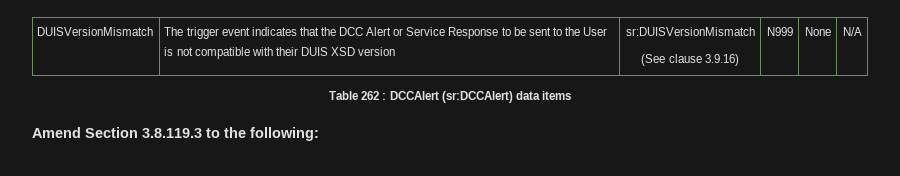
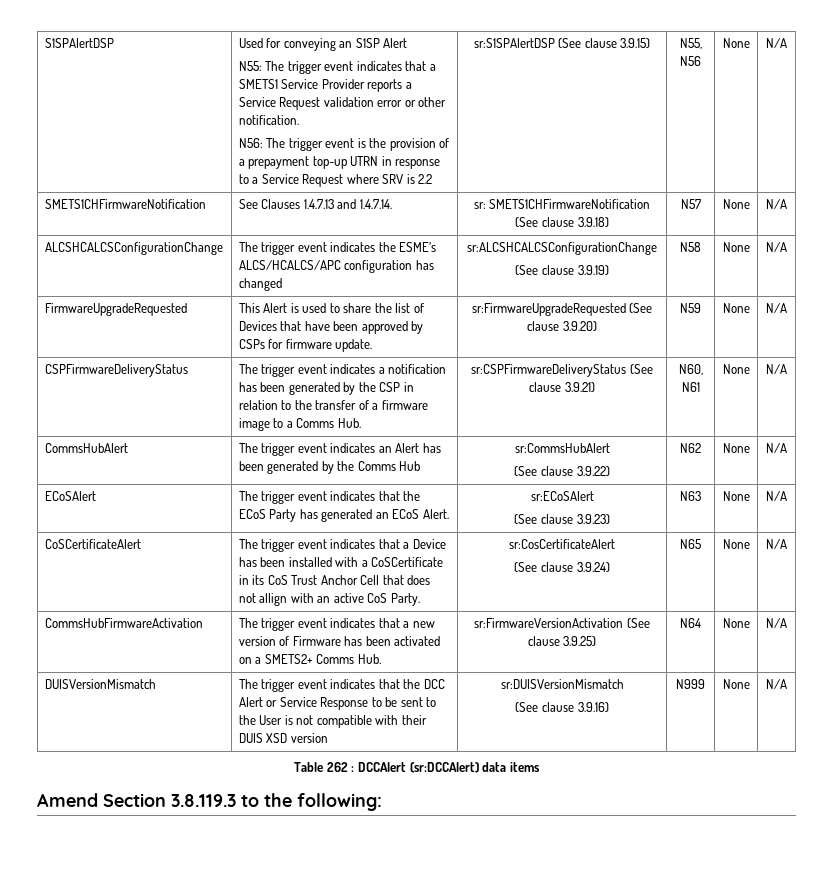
+ S1SPAlertDSP | Used for conveying an S1SP Alert
+ N55: The trigger event indicates that a SMETS1 Service Provider reports a Service Request validation error or other notification.
+ N56: The trigger event is the provision of a prepayment top-up UTRN in response to a Service Request where SRV is 2.2 | sr:S1SPAlertDSP (See clause 3.9.15) | N55, N56 | None | N/A
+ SMETS1CHFirmwareNotification | See Clauses 1.4.7.13 and 1.4.7.14. | sr: SMETS1CHFirmwareNotification (See clause 3.9.18) | N57 | None | N/A
+ ALCSHCALCSConfigurationChange | The trigger event indicates the ESME’s ALCS/HCALCS/APC configuration has changed | sr:ALCSHCALCSConfigurationChange
+ (See clause 3.9.19) | N58 | None | N/A
+ FirmwareUpgradeRequested | This Alert is used to share the list of Devices that have been approved by CSPs for firmware update. | sr:FirmwareUpgradeRequested (See clause 3.9.20) | N59 | None | N/A
+ CSPFirmwareDeliveryStatus | The trigger event indicates a notification has been generated by the CSP in relation to the transfer of a firmware image to a Comms Hub. | sr:CSPFirmwareDeliveryStatus (See clause 3.9.21) | N60, N61 | None | N/A
+ CommsHubAlert | The trigger event indicates an Alert has been generated by the Comms Hub | sr:CommsHubAlert
+ (See clause 3.9.22) | N62 | None | N/A
+ ECoSAlert | The trigger event indicates that the ECoS Party has generated an ECoS Alert. | sr:ECoSAlert
+ (See clause 3.9.23) | N63 | None | N/A
+ CoSCertificateAlert | The trigger event indicates that a Device has been installed with a CoSCertificate in its CoS Trust Anchor Cell that does not allign with an active CoS Party. | sr:CosCertificateAlert
+ (See clause 3.9.24) | N65 | None | N/A
+ CommsHubFirmwareActivation | The trigger event indicates that a new version of Firmware has been activated on a SMETS2+ Comms Hub. | sr:FirmwareVersionActivation (See clause 3.9.25) | N64 | None | N/A

